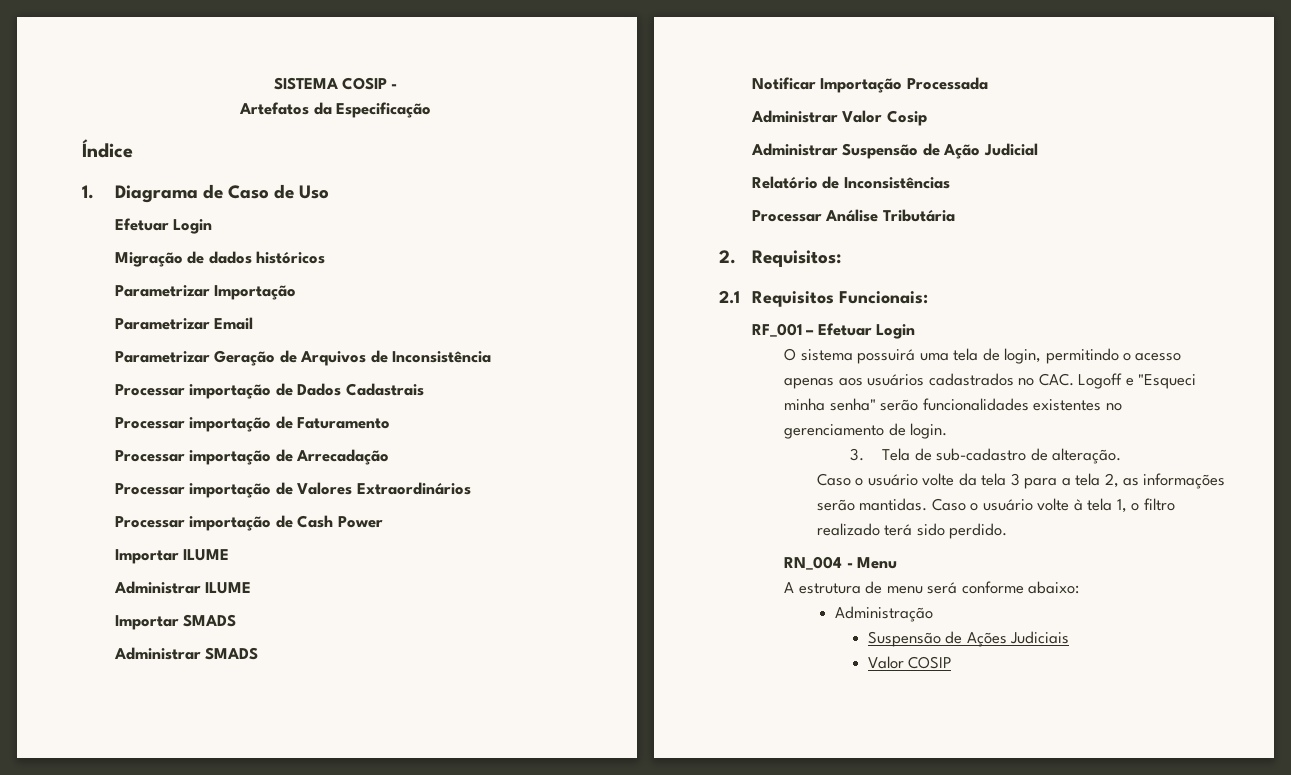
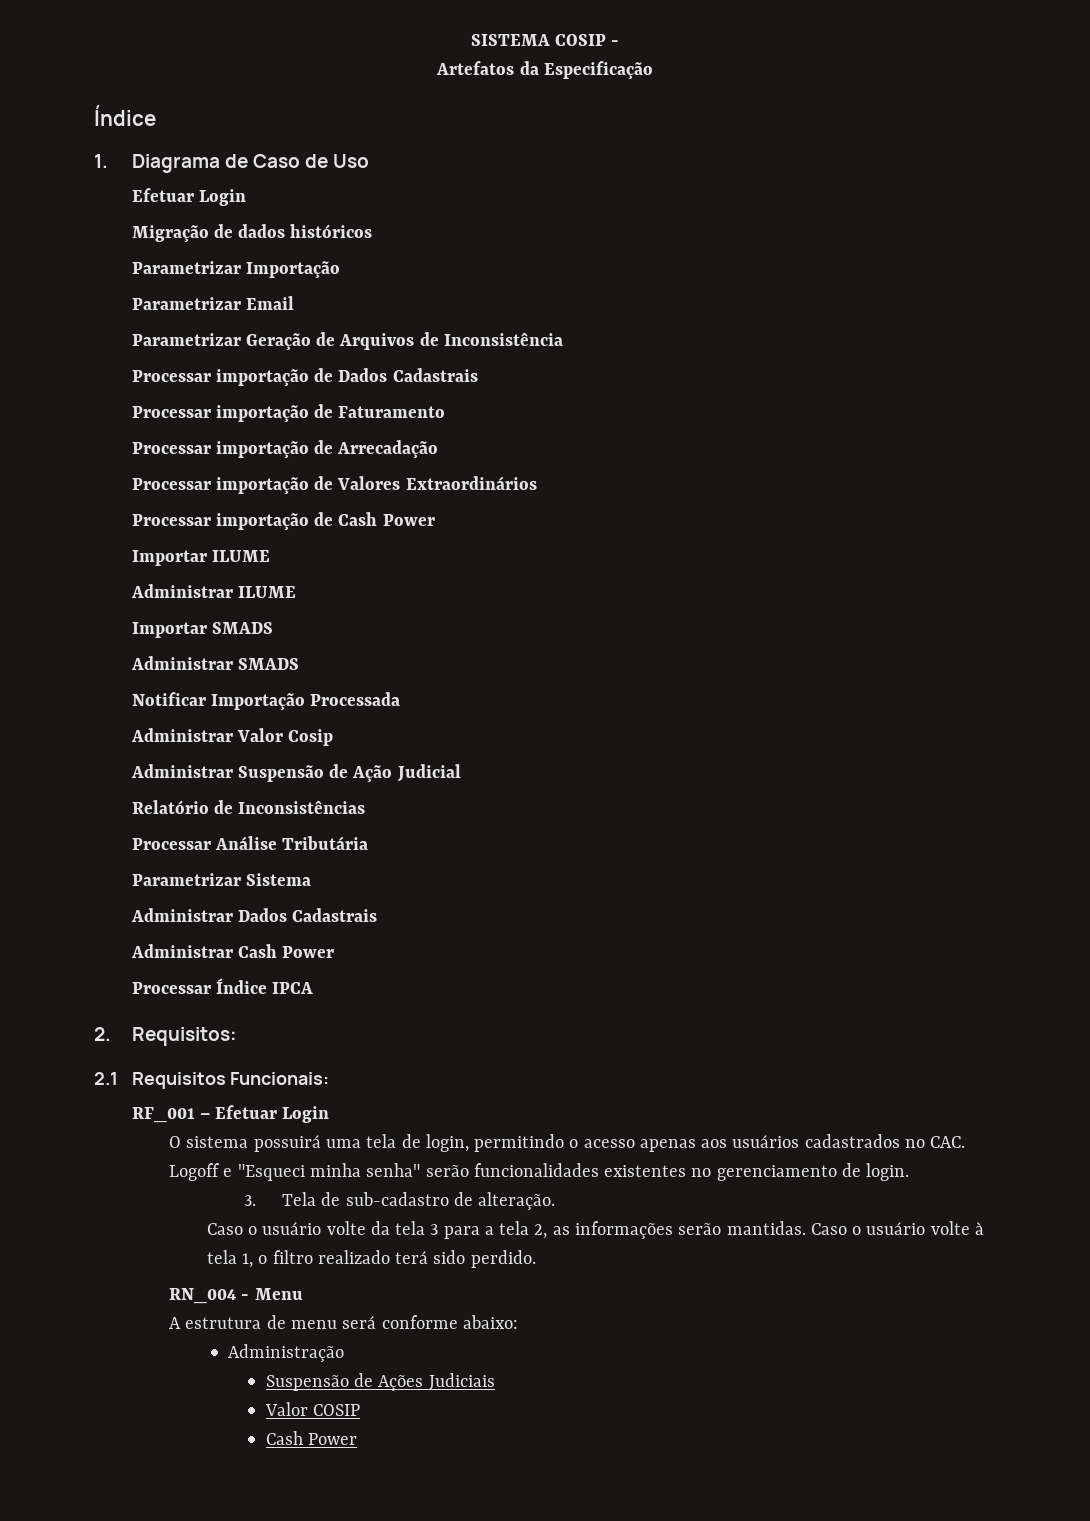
+ Parametrizar Sistema
+ Administrar Dados Cadastrais
+ Administrar Cash Power
+ Processar Índice IPCA
  Valor COSIP
+ Cash Power

